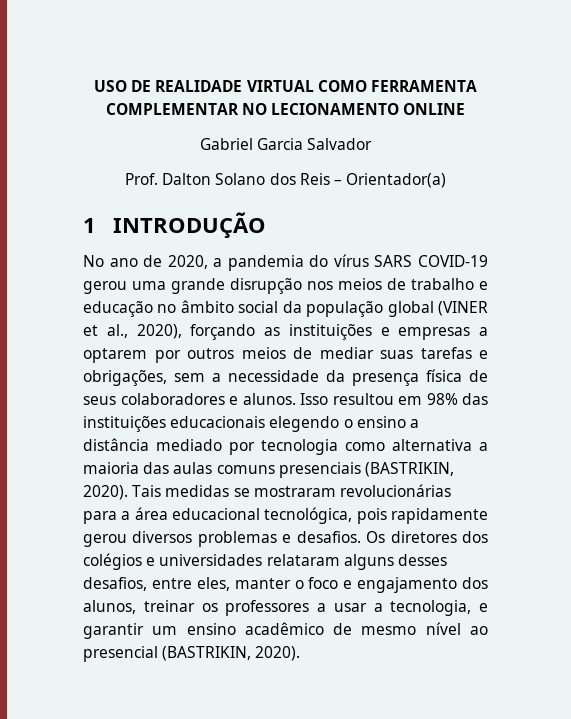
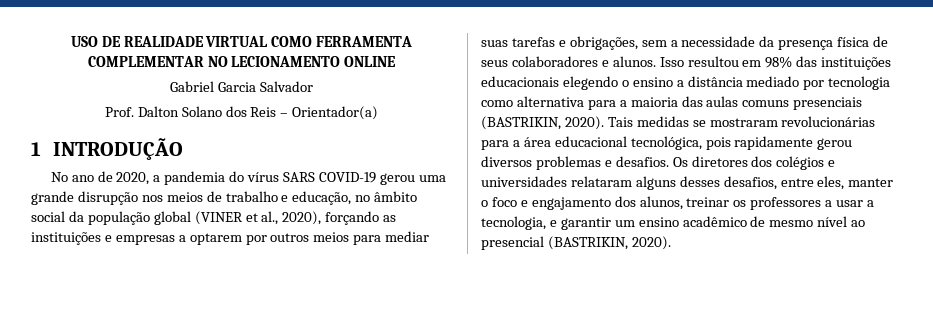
- No ano de 2020, a pandemia do vírus SARS COVID-19 gerou uma grande disrupção nos meios de trabalho e educação no âmbito social da população global (VINER et al., 2020), forçando as instituições e empresas a optarem por outros meios de mediar suas tarefas e obrigações, sem a necessidade da presença física de seus colaboradores e alunos.
+ No ano de 2020, a pandemia do vírus SARS COVID-19 gerou uma grande disrupção nos meios de trabalho e educação, no âmbito social da população global (VINER et al., 2020), forçando as instituições e empresas a optarem por outros meios para mediar suas tarefas e obrigações, sem a necessidade da presença física de seus colaboradores e alunos.
- Isso resultou em 98% das instituições educacionais elegendo o ensino a distância mediado por tecnologia como alternativa a maioria das aulas comuns presenciais (BASTRIKIN, 2020).
+ Isso resultou em 98% das instituições educacionais elegendo o ensino a distância mediado por tecnologia como alternativa para a maioria das aulas comuns presenciais (BASTRIKIN, 2020).

